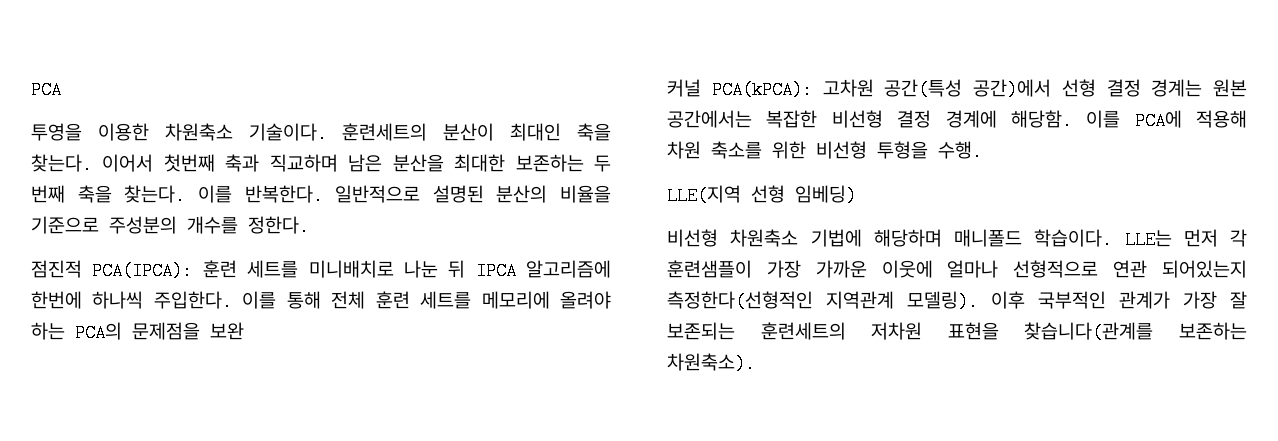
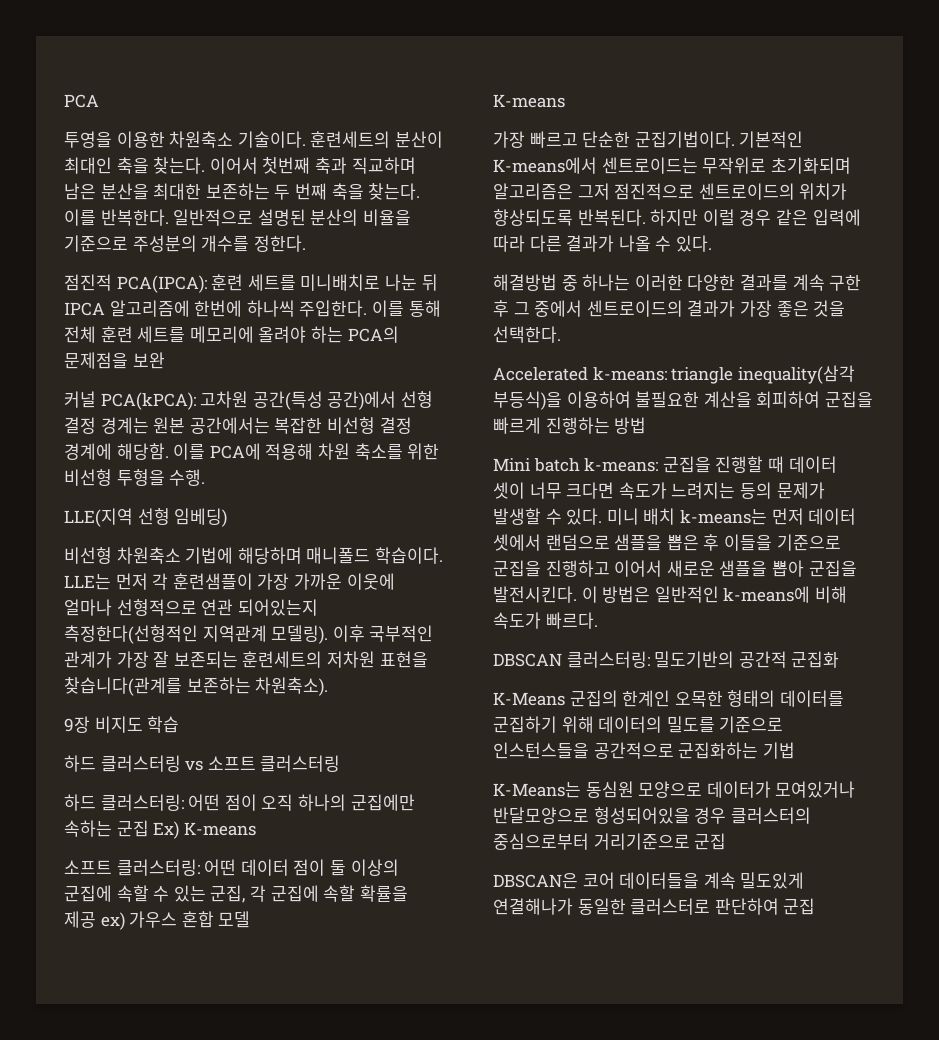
+ 9장 비지도 학습
+ 하드 클러스터링 vs 소프트 클러스터링
+ 하드 클러스터링: 어떤 점이 오직 하나의 군집에만 속하는 군집 Ex) K-means
+ 소프트 클러스터링: 어떤 데이터 점이 둘 이상의 군집에 속할 수 있는 군집, 각 군집에 속할 확률을 제공 ex) 가우스 혼합 모델
+ K-means
+ 가장 빠르고 단순한 군집기법이다. 기본적인 K-means에서 센트로이드는 무작위로 초기화되며 알고리즘은 그저 점진적으로 센트로이드의 위치가 향상되도록 반복된다. 하지만 이럴 경우 같은 입력에 따라 다른 결과가 나올 수 있다.
+ 해결방법 중 하나는 이러한 다양한 결과를 계속 구한 후 그 중에서 센트로이드의 결과가 가장 좋은 것을 선택한다.
+ Accelerated k-means: triangle inequality(삼각 부등식)을 이용하여 불필요한 계산을 회피하여 군집을 빠르게 진행하는 방법
+ Mini batch k-means: 군집을 진행할 때 데이터 셋이 너무 크다면 속도가 느려지는 등의 문제가 발생할 수 있다. 미니 배치 k-means는 먼저 데이터 셋에서 랜덤으로 샘플을 뽑은 후 이들을 기준으로 군집을 진행하고 이어서 새로운 샘플을 뽑아 군집을 발전시킨다. 이 방법은 일반적인 k-means에 비해 속도가 빠르다.
+ DBSCAN 클러스터링: 밀도기반의 공간적 군집화
+ K-Means 군집의 한계인 오목한 형태의 데이터를 군집하기 위해 데이터의 밀도를 기준으로 인스턴스들을 공간적으로 군집화하는 기법
+ K-Means는 동심원 모양으로 데이터가 모여있거나 반달모양으로 형성되어있을 경우 클러스터의 중심으로부터 거리기준으로 군집
+ DBSCAN은 코어 데이터들을 계속 밀도있게 연결해나가 동일한 클러스터로 판단하여 군집

